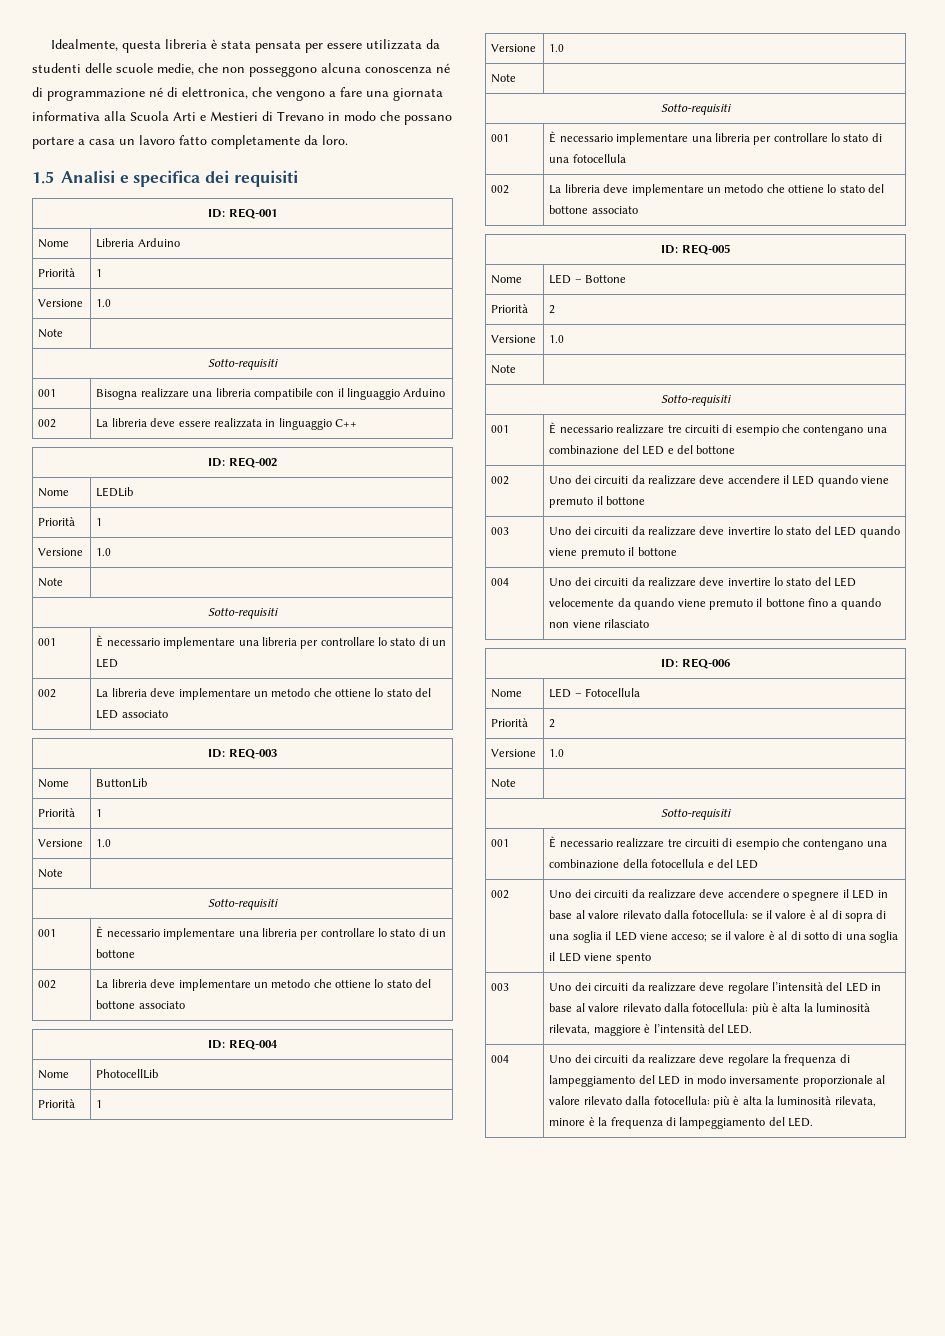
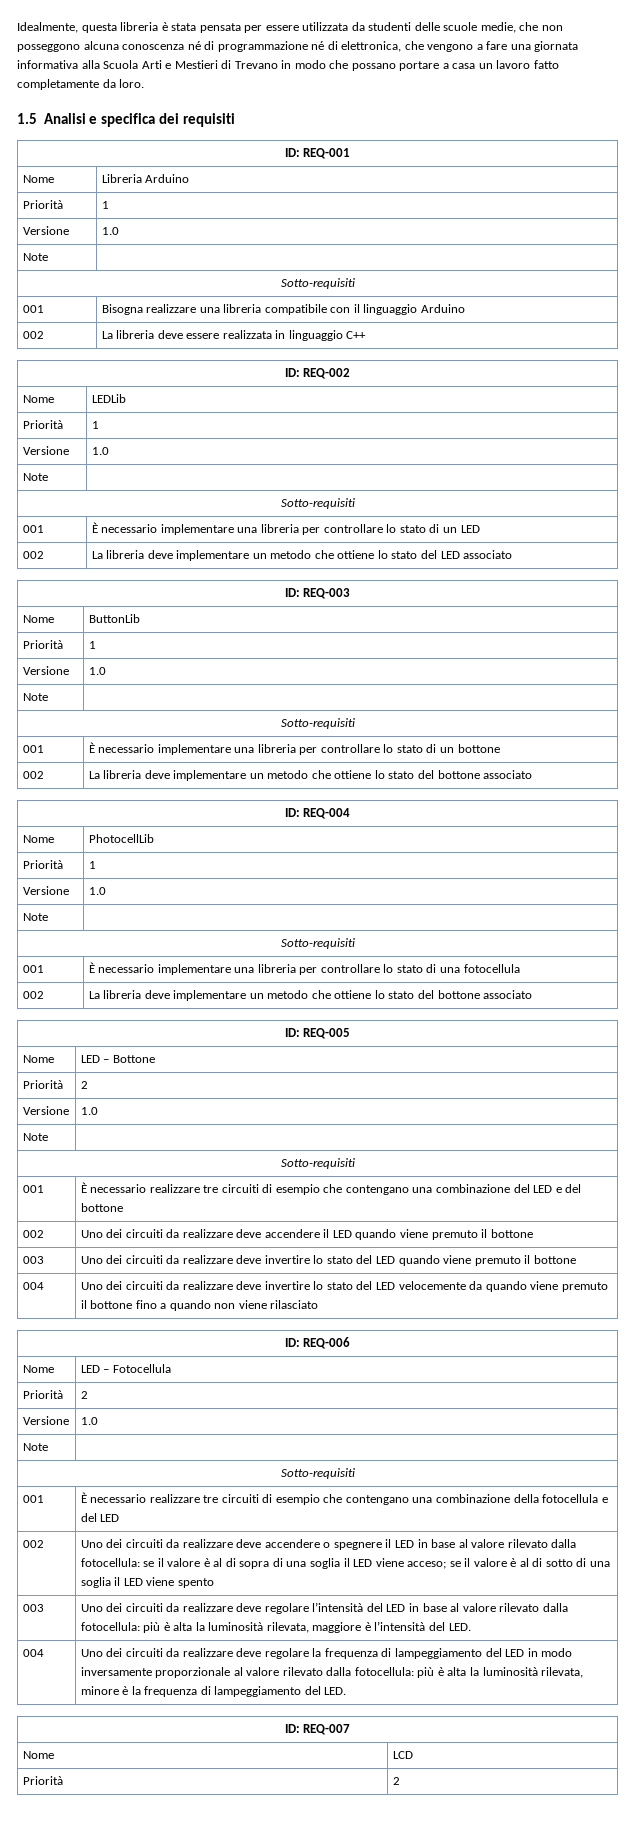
+ ID: REQ-007
+ Nome | LCD
+ Priorità | 2

